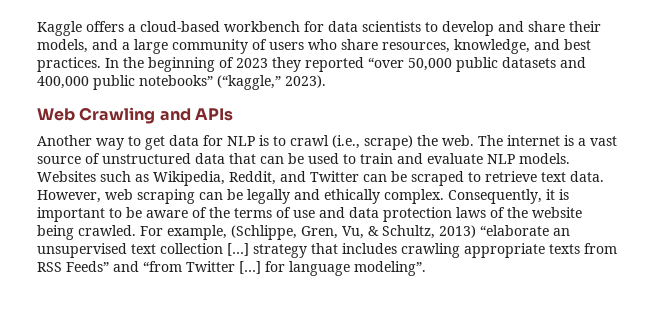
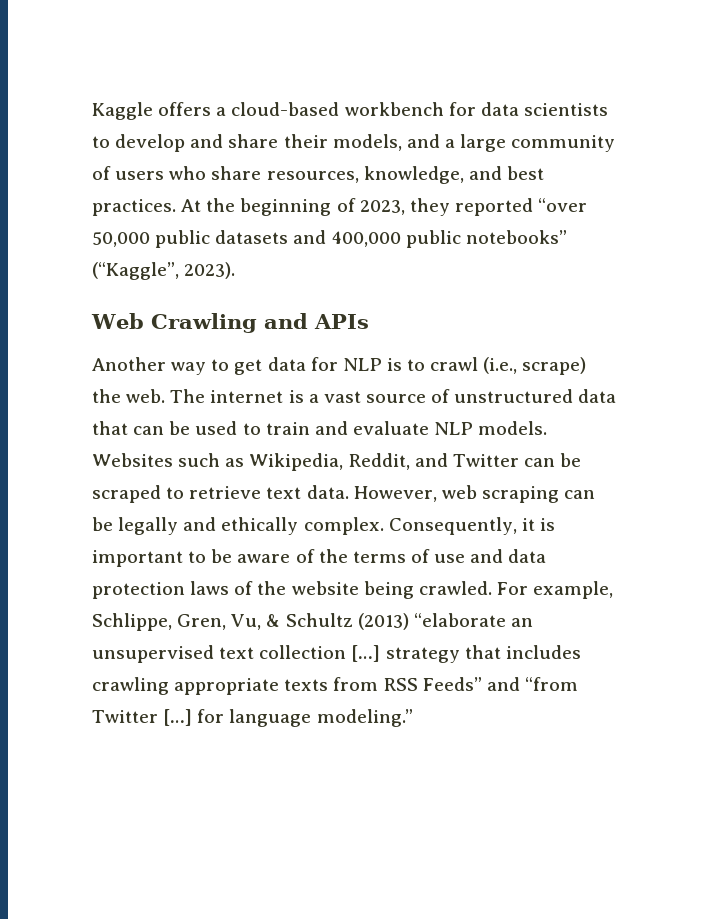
- In the beginning of 2023 they reported “over 50,000 public datasets and 400,000 public notebooks” (“kaggle,” 2023).
+ At the beginning of 2023, they reported “over 50,000 public datasets and 400,000 public notebooks” (“Kaggle”, 2023).
- For example, (Schlippe, Gren, Vu, & Schultz, 2013) “elaborate an unsupervised text collection […] strategy that includes crawling appropriate texts from RSS Feeds” and “from Twitter […] for language modeling”.
+ For example, Schlippe, Gren, Vu, & Schultz (2013) “elaborate an unsupervised text collection […] strategy that includes crawling appropriate texts from RSS Feeds” and “from Twitter […] for language modeling.”

